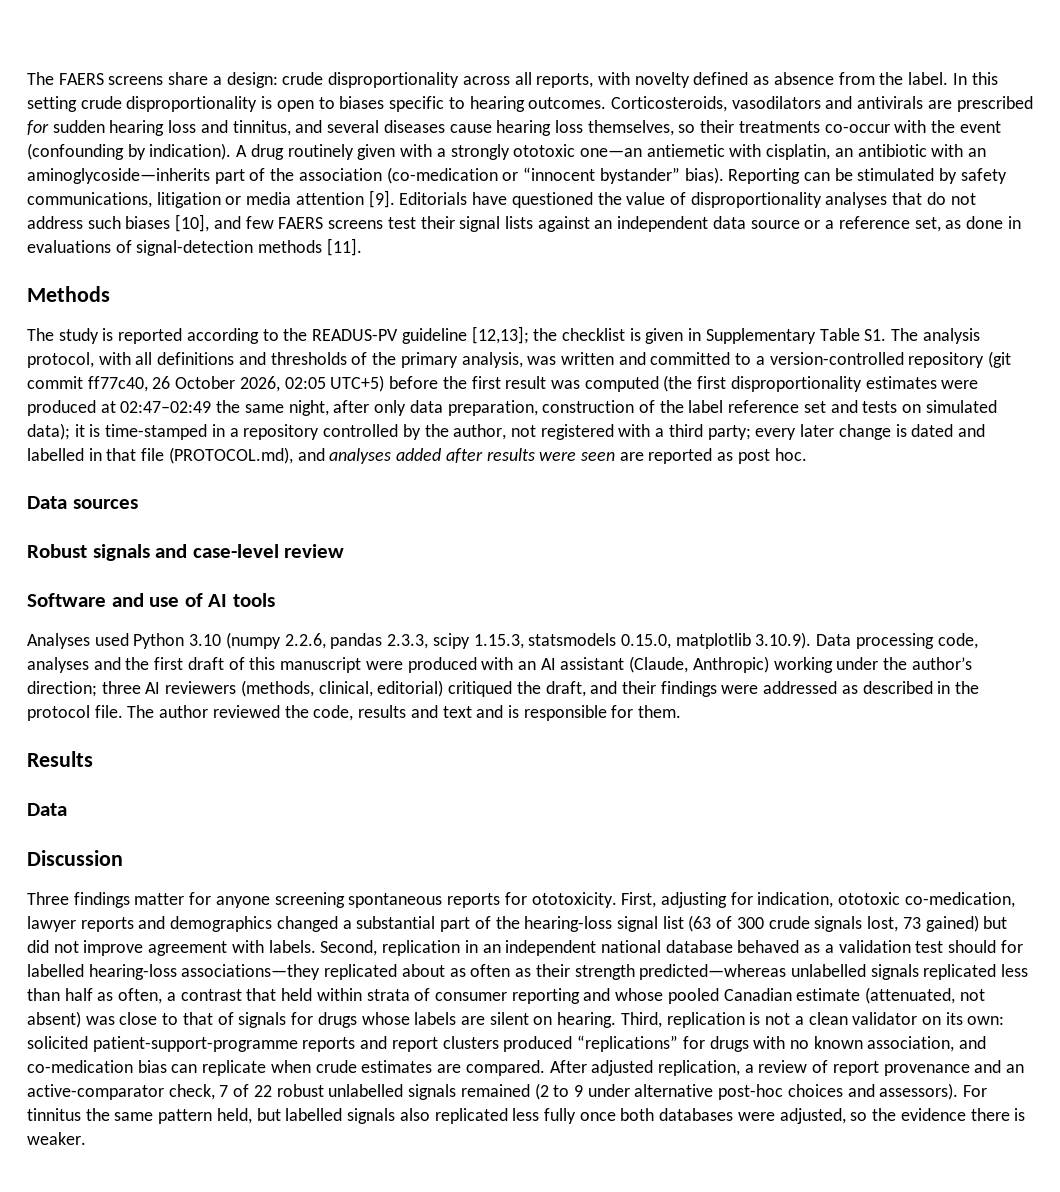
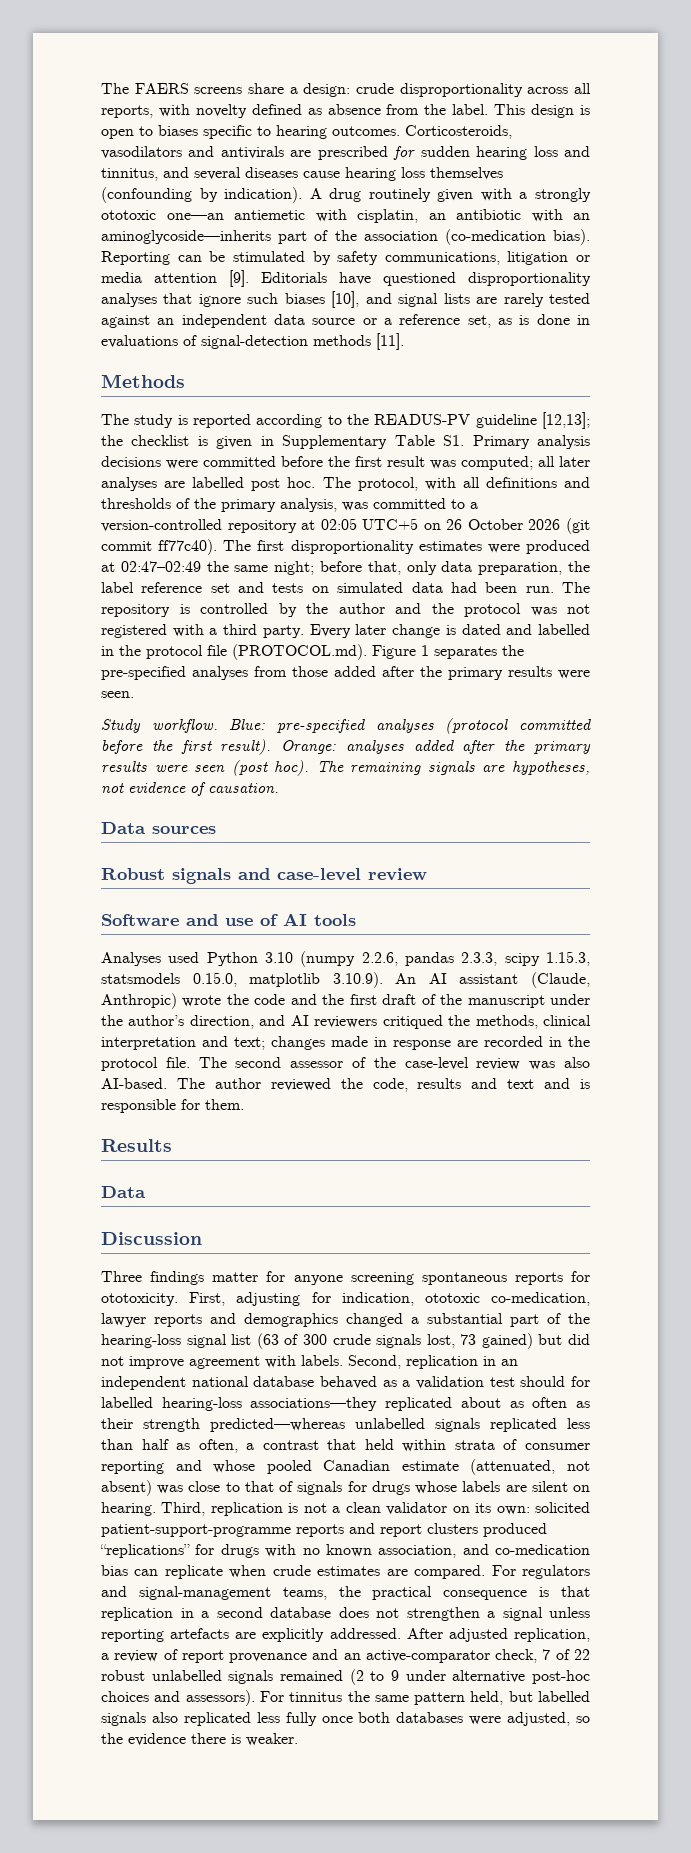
- In this setting crude disproportionality is open to biases specific to hearing outcomes.
+ This design is open to biases specific to hearing outcomes.
- Corticosteroids, vasodilators and antivirals are prescribed for sudden hearing loss and tinnitus, and several diseases cause hearing loss themselves, so their treatments co-occur with the event (confounding by indication).
+ Corticosteroids, vasodilators and antivirals are prescribed for sudden hearing loss and tinnitus, and several diseases cause hearing loss themselves (confounding by indication).
- A drug routinely given with a strongly ototoxic one—an antiemetic with cisplatin, an antibiotic with an aminoglycoside—inherits part of the association (co-medication or “innocent bystander” bias).
+ A drug routinely given with a strongly ototoxic one—an antiemetic with cisplatin, an antibiotic with an aminoglycoside—inherits part of the association (co-medication bias).
- Editorials have questioned the value of disproportionality analyses that do not address such biases [10], and few FAERS screens test their signal lists against an independent data source or a reference set, as done in evaluations of signal-detection methods [11].
+ Editorials have questioned disproportionality analyses that ignore such biases [10], and signal lists are rarely tested against an independent data source or a reference set, as is done in evaluations of signal-detection methods [11].
- the checklist is given in Supplementary Table S1. The analysis protocol, with all definitions and thresholds of the primary analysis, was written and committed to a version-controlled repository (git commit ff77c40, 26 October 2026, 02:05 UTC+5) before the first result was computed (the first disproportionality estimates were produced at 02:47–02:49 the same night, after only data preparation, construction of the label reference set and tests on simulated data); it is time-stamped in a repository controlled by the author, not registered with a third party; every later change is dated and labelled in that file (PROTOCOL.md), and analyses added after results were seen are reported as post hoc.
+ the checklist is given in Supplementary Table S1. Primary analysis decisions were committed before the first result was computed; all later analyses are labelled post hoc. The protocol, with all definitions and thresholds of the primary analysis, was committed to a version-controlled repository at 02:05 UTC+5 on 26 October 2026 (git commit ff77c40). The first disproportionality estimates were produced at 02:47–02:49 the same night; before that, only data preparation, the label reference set and tests on simulated data had been run. The repository is controlled by the author and the protocol was not registered with a third party. Every later change is dated and labelled in the protocol file (PROTOCOL.md). Figure 1 separates the pre-specified analyses from those added after the primary results were seen.
+ Study workflow. Blue: pre-specified analyses (protocol committed before the first result). Orange: analyses added after the primary results were seen (post hoc). The remaining signals are hypotheses, not evidence of causation.
- Analyses used Python 3.10 (numpy 2.2.6, pandas 2.3.3, scipy 1.15.3, statsmodels 0.15.0, matplotlib 3.10.9). Data processing code, analyses and the first draft of this manuscript were produced with an AI assistant (Claude, Anthropic) working under the author’s direction; three AI reviewers (methods, clinical, editorial) critiqued the draft, and their findings were addressed as described in the protocol file.
+ Analyses used Python 3.10 (numpy 2.2.6, pandas 2.3.3, scipy 1.15.3, statsmodels 0.15.0, matplotlib 3.10.9). An AI assistant (Claude, Anthropic) wrote the code and the first draft of the manuscript under the author’s direction, and AI reviewers critiqued the methods, clinical interpretation and text; changes made in response are recorded in the protocol file.
- The author reviewed the code, results and text and is responsible for them.
+ The second assessor of the case-level review was also AI-based. The author reviewed the code, results and text and is responsible for them.
+ For regulators and signal-management teams, the practical consequence is that replication in a second database does not strengthen a signal unless reporting artefacts are explicitly addressed.

